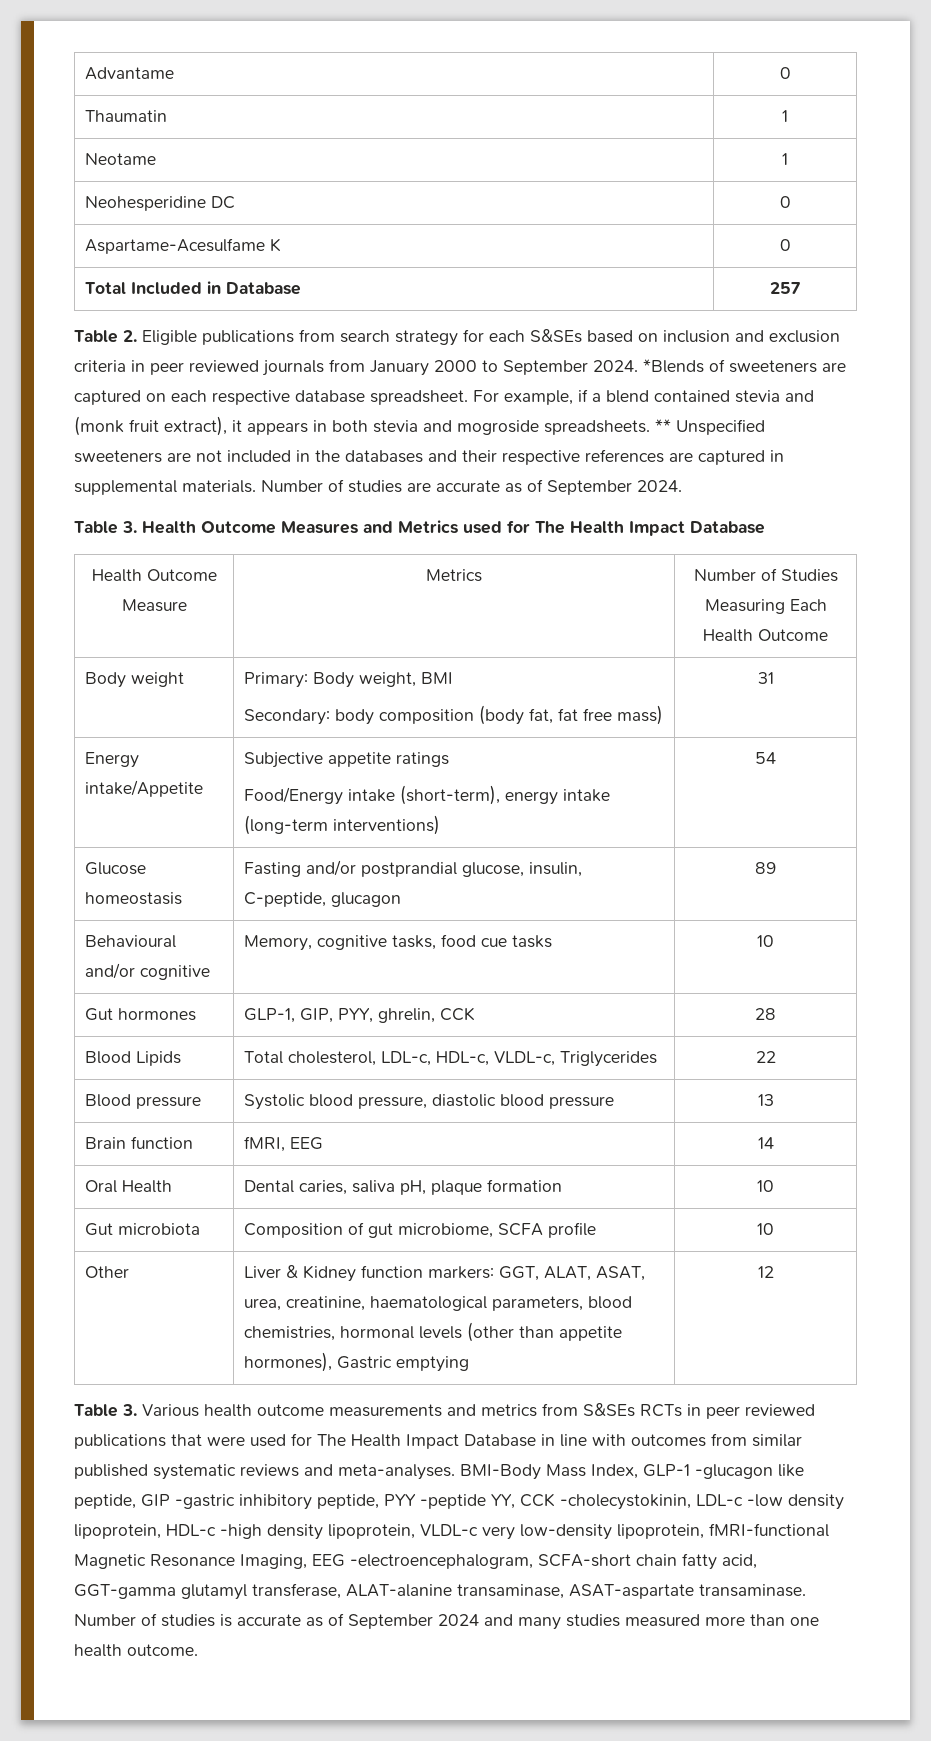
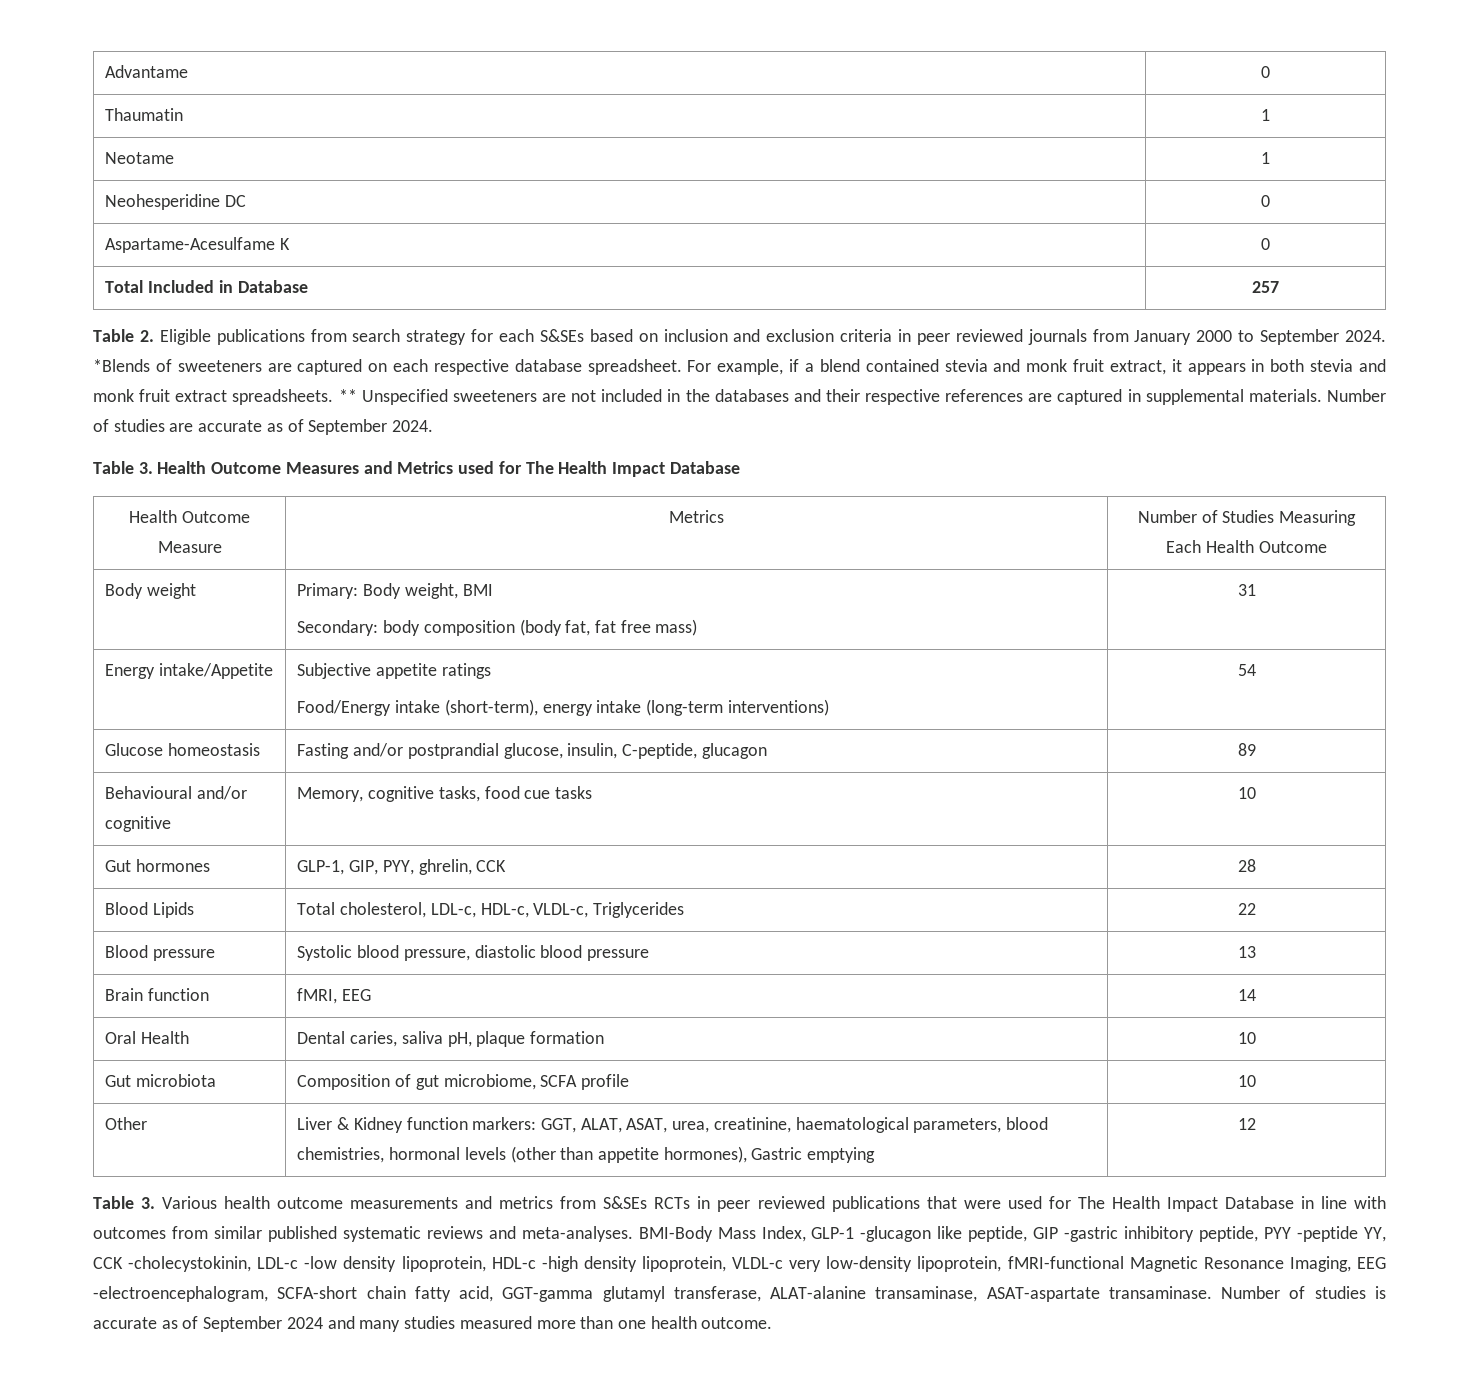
- For example, if a blend contained stevia and (monk fruit extract), it appears in both stevia and mogroside spreadsheets.
+ For example, if a blend contained stevia and monk fruit extract, it appears in both stevia and monk fruit extract spreadsheets.

